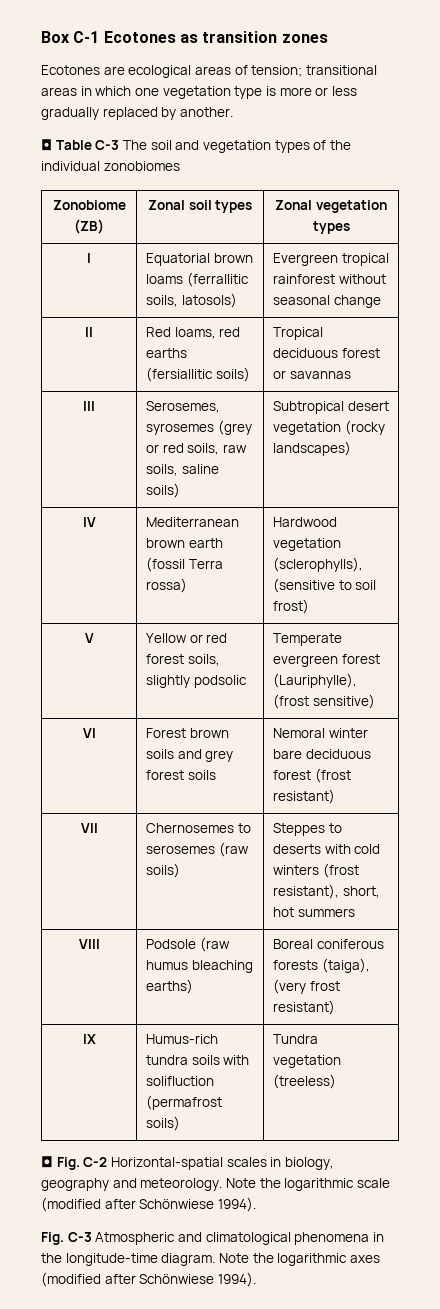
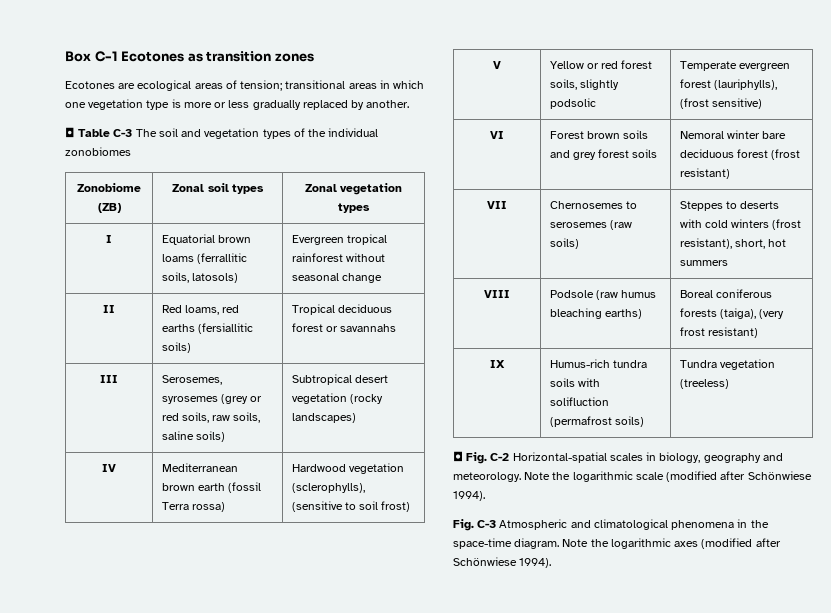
- II | Red loams, red earths (fersiallitic soils) | Tropical deciduous forest or savannas
+ II | Red loams, red earths (fersiallitic soils) | Tropical deciduous forest or savannahs
- V | Yellow or red forest soils, slightly podsolic | Temperate evergreen forest (Lauriphylle), (frost sensitive)
+ V | Yellow or red forest soils, slightly podsolic | Temperate evergreen forest (lauriphylls), (frost sensitive)
- Fig. C-3 Atmospheric and climatological phenomena in the longitude-time diagram.
+ Fig. C-3 Atmospheric and climatological phenomena in the space-time diagram.

